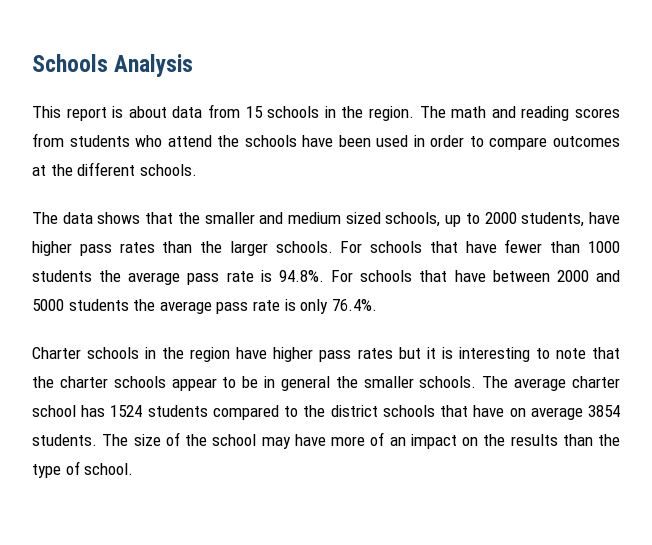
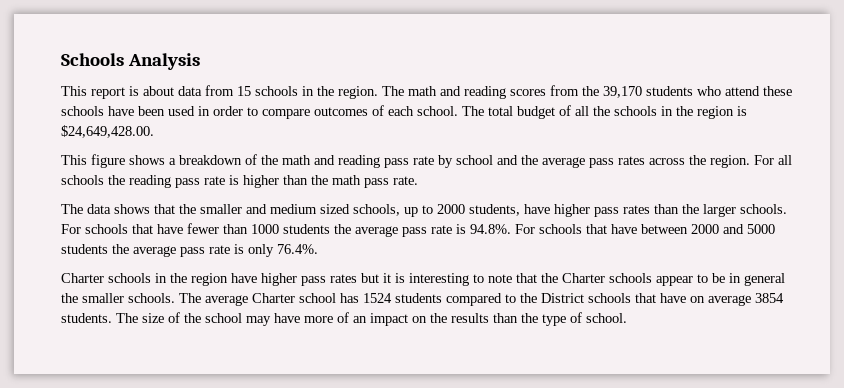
- The math and reading scores from students who attend the schools have been used in order to compare outcomes at the different schools.
+ The math and reading scores from the 39,170 students who attend these schools have been used in order to compare outcomes of each school. The total budget of all the schools in the region is $24,649,428.00.
+ This figure shows a breakdown of the math and reading pass rate by school and the average pass rates across the region. For all schools the reading pass rate is higher than the math pass rate.
- Charter schools in the region have higher pass rates but it is interesting to note that the charter schools appear to be in general the smaller schools.
+ Charter schools in the region have higher pass rates but it is interesting to note that the Charter schools appear to be in general the smaller schools.
- The average charter school has 1524 students compared to the district schools that have on average 3854 students.
+ The average Charter school has 1524 students compared to the District schools that have on average 3854 students.

